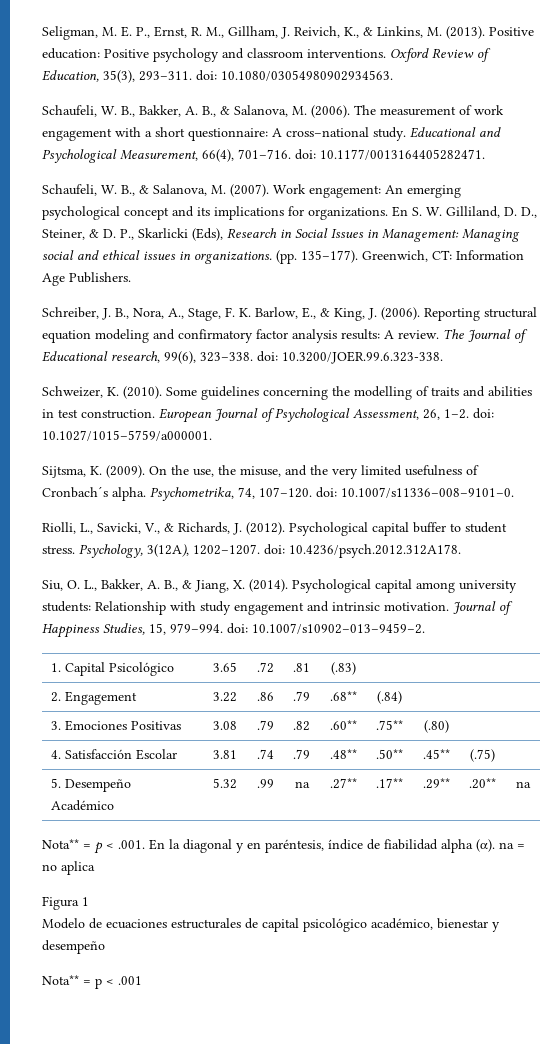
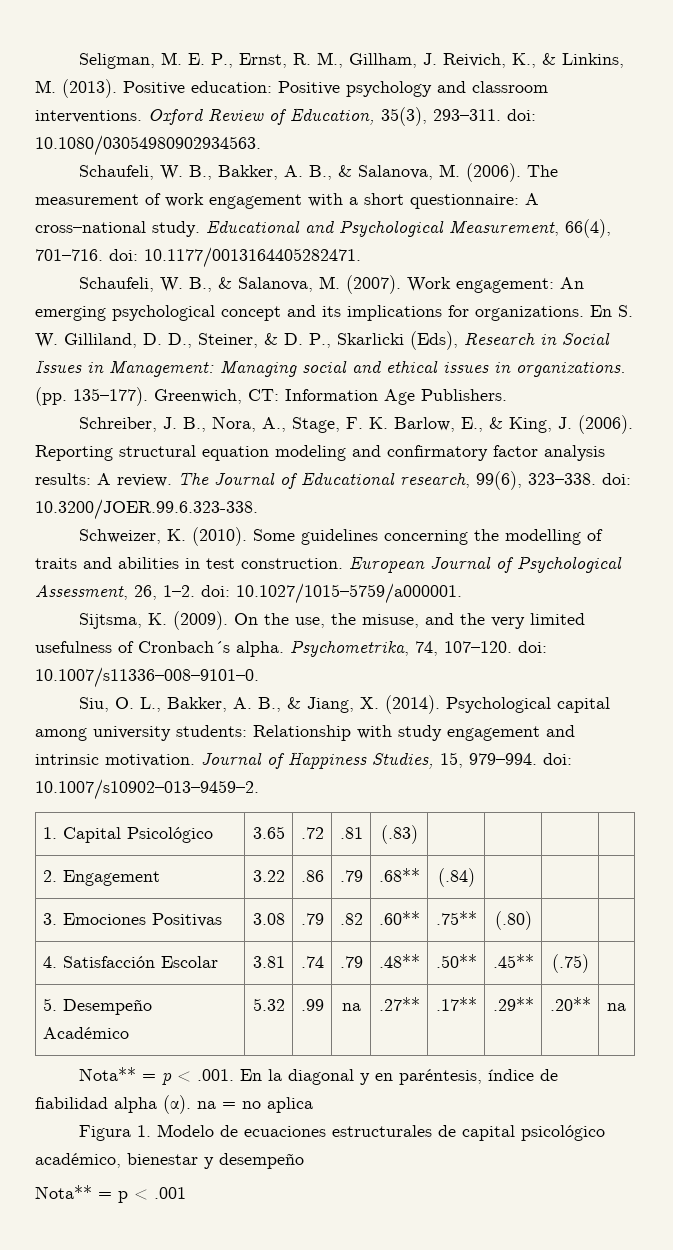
- Riolli, L., Savicki, V., & Richards, J. (2012). Psychological capital buffer to student stress. Psychology, 3(12A), 1202–1207. doi: 10.4236/psych.2012.312A178.
- Figura 1
- Modelo de ecuaciones estructurales de capital psicológico académico, bienestar y desempeño
+ Figura 1. Modelo de ecuaciones estructurales de capital psicológico académico, bienestar y desempeño

